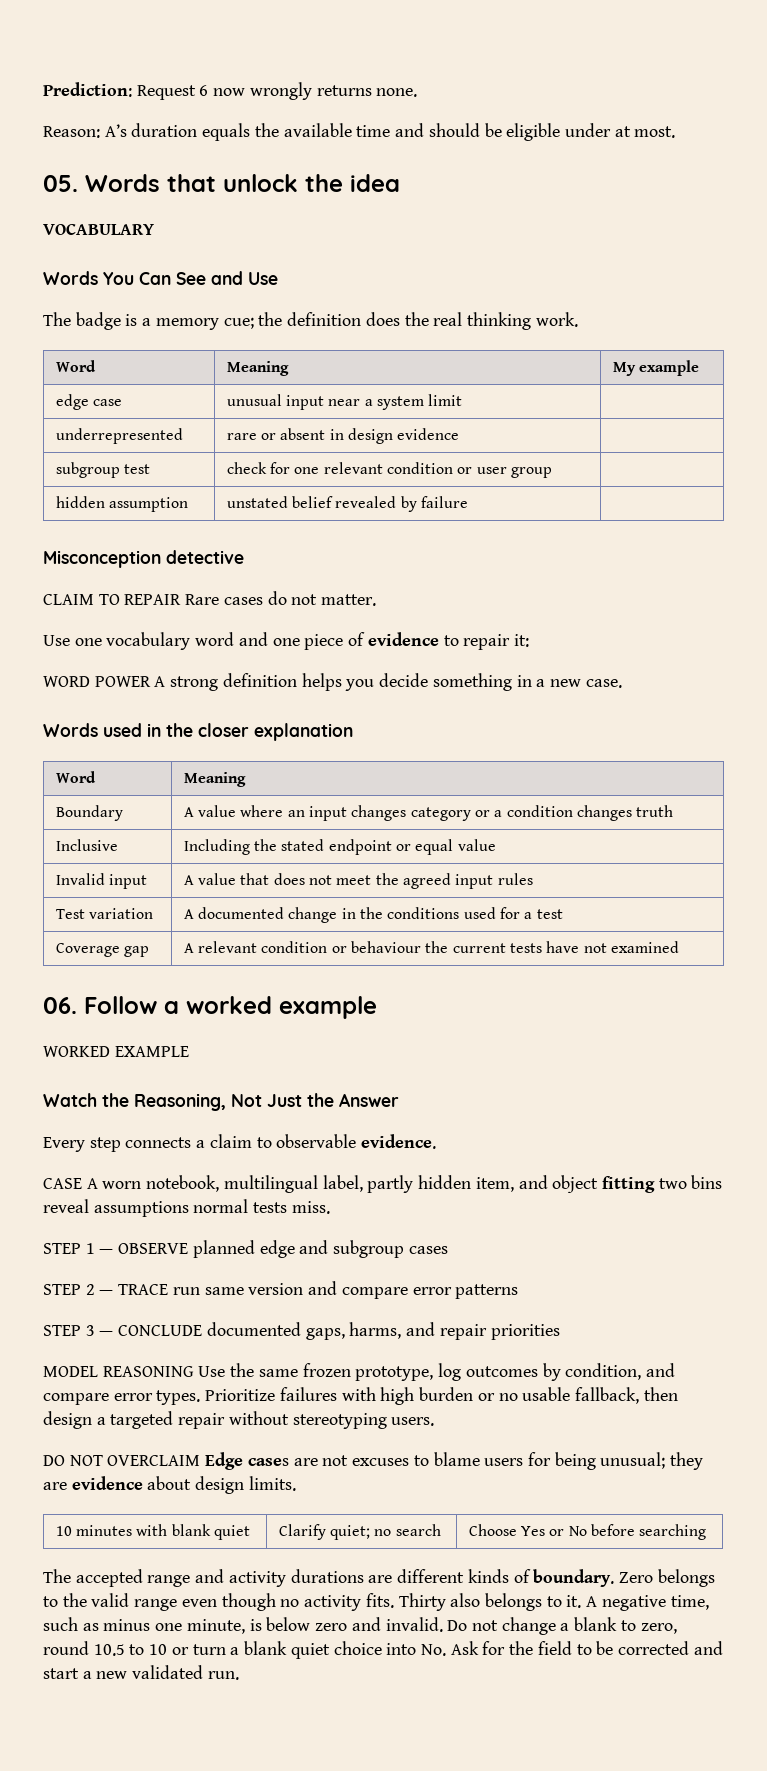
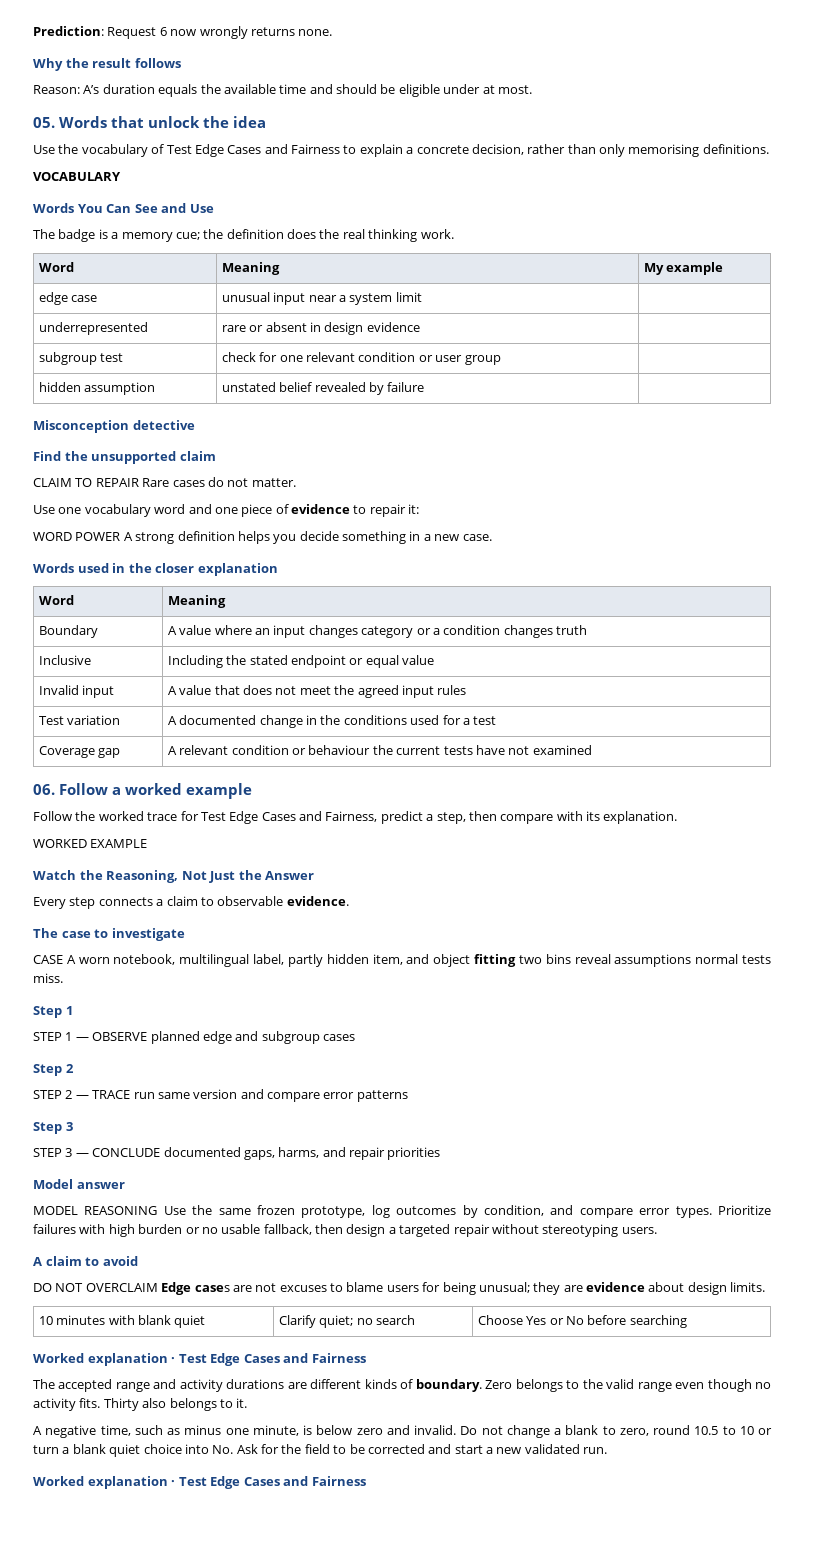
+ Why the result follows
+ Use the vocabulary of Test Edge Cases and Fairness to explain a concrete decision, rather than only memorising definitions.
+ Find the unsupported claim
+ Follow the worked trace for Test Edge Cases and Fairness, predict a step, then compare with its explanation.
+ The case to investigate
+ Step 1
+ Step 2
+ Step 3
+ Model answer
+ A claim to avoid
  10 minutes with blank quiet | Clarify quiet; no search | Choose Yes or No before searching
+ Worked explanation · Test Edge Cases and Fairness
- Thirty also belongs to it. A negative time, such as minus one minute, is below zero and invalid.
+ Thirty also belongs to it.
+ A negative time, such as minus one minute, is below zero and invalid.
  Do not change a blank to zero, round 10.5 to 10 or turn a blank quiet choice into No. Ask for the field to be corrected and start a new validated run.
+ Worked explanation · Test Edge Cases and Fairness

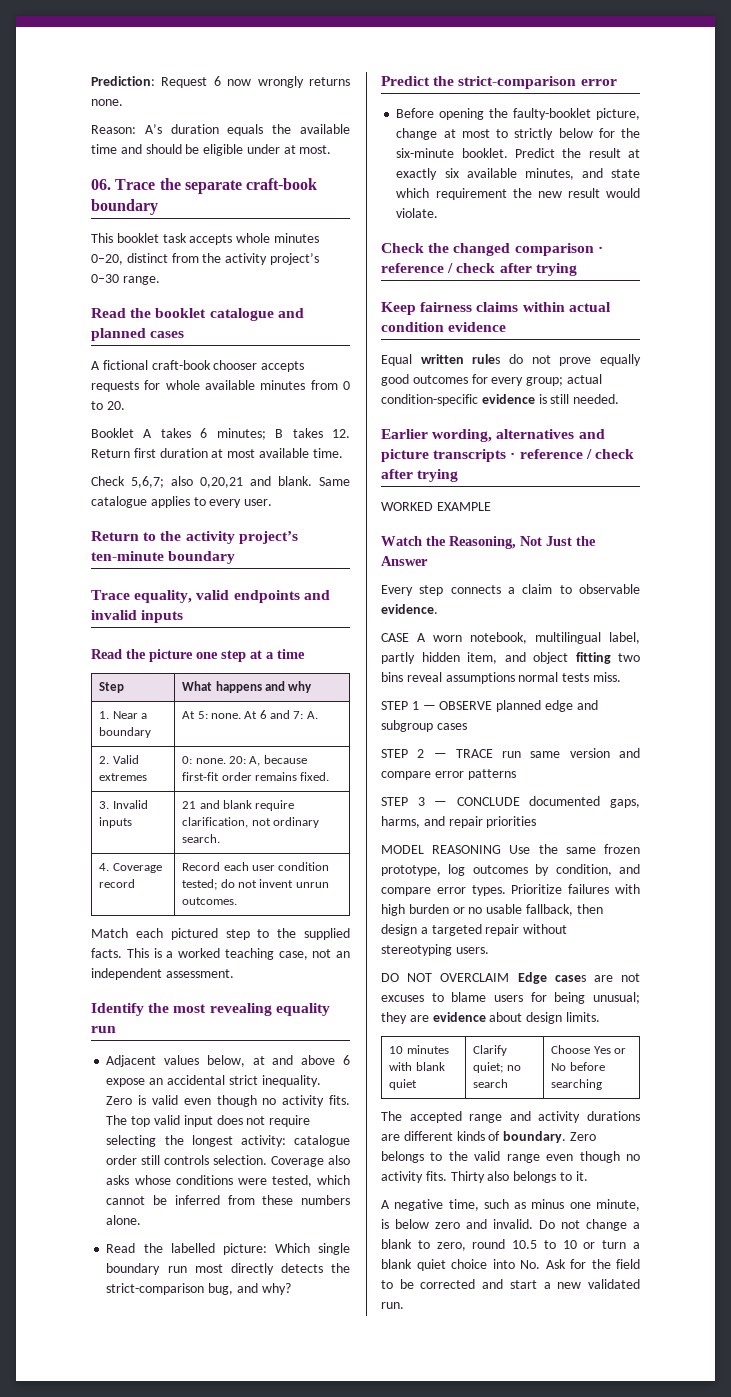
- Why the result follows
- 05. Words that unlock the idea
- Use the vocabulary of Test Edge Cases and Fairness to explain a concrete decision, rather than only memorising definitions.
- VOCABULARY
- Words You Can See and Use
- The badge is a memory cue; the definition does the real thinking work.
- Word | Meaning | My example
- edge case | unusual input near a system limit |
- underrepresented | rare or absent in design evidence |
- subgroup test | check for one relevant condition or user group |
- hidden assumption | unstated belief revealed by failure |
- Misconception detective
- Find the unsupported claim
- CLAIM TO REPAIR Rare cases do not matter.
- Use one vocabulary word and one piece of evidence to repair it:
- WORD POWER A strong definition helps you decide something in a new case.
- Words used in the closer explanation
- Word | Meaning
- Boundary | A value where an input changes category or a condition changes truth
- Inclusive | Including the stated endpoint or equal value
- Invalid input | A value that does not meet the agreed input rules
- Test variation | A documented change in the conditions used for a test
- Coverage gap | A relevant condition or behaviour the current tests have not examined
- 06. Follow a worked example
- Follow the worked trace for Test Edge Cases and Fairness, predict a step, then compare with its explanation.
+ 06. Trace the separate craft-book boundary
+ This booklet task accepts whole minutes 0–20, distinct from the activity project’s 0–30 range.
+ Read the booklet catalogue and planned cases
+ A fictional craft-book chooser accepts requests for whole available minutes from 0 to 20.
+ Booklet A takes 6 minutes; B takes 12. Return first duration at most available time.
+ Check 5,6,7; also 0,20,21 and blank. Same catalogue applies to every user.
+ Return to the activity project’s ten-minute boundary
+ Trace equality, valid endpoints and invalid inputs
+ Read the picture one step at a time
+ Step | What happens and why
+ 1. Near a boundary | At 5: none. At 6 and 7: A.
+ 2. Valid extremes | 0: none. 20: A, because first-fit order remains fixed.
+ 3. Invalid inputs | 21 and blank require clarification, not ordinary search.
+ 4. Coverage record | Record each user condition tested; do not invent unrun outcomes.
+ Match each pictured step to the supplied facts. This is a worked teaching case, not an independent assessment.
+ Identify the most revealing equality run
+ Adjacent values below, at and above 6 expose an accidental strict inequality. Zero is valid even though no activity fits. The top valid input does not require selecting the longest activity: catalogue order still controls selection. Coverage also asks whose conditions were tested, which cannot be inferred from these numbers alone.
+ Read the labelled picture: Which single boundary run most directly detects the strict-comparison bug, and why?
+ Predict the strict-comparison error
+ Before opening the faulty-booklet picture, change at most to strictly below for the six-minute booklet. Predict the result at exactly six available minutes, and state which requirement the new result would violate.
+ Check the changed comparison · reference / check after trying
+ Keep fairness claims within actual condition evidence
+ Equal written rules do not prove equally good outcomes for every group; actual condition-specific evidence is still needed.
+ Earlier wording, alternatives and picture transcripts · reference / check after trying
- The case to investigate
- Step 1
- Step 2
- Step 3
- Model answer
- A claim to avoid
  10 minutes with blank quiet | Clarify quiet; no search | Choose Yes or No before searching
- Worked explanation · Test Edge Cases and Fairness
  Do not change a blank to zero, round 10.5 to 10 or turn a blank quiet choice into No. Ask for the field to be corrected and start a new validated run.
- Worked explanation · Test Edge Cases and Fairness

